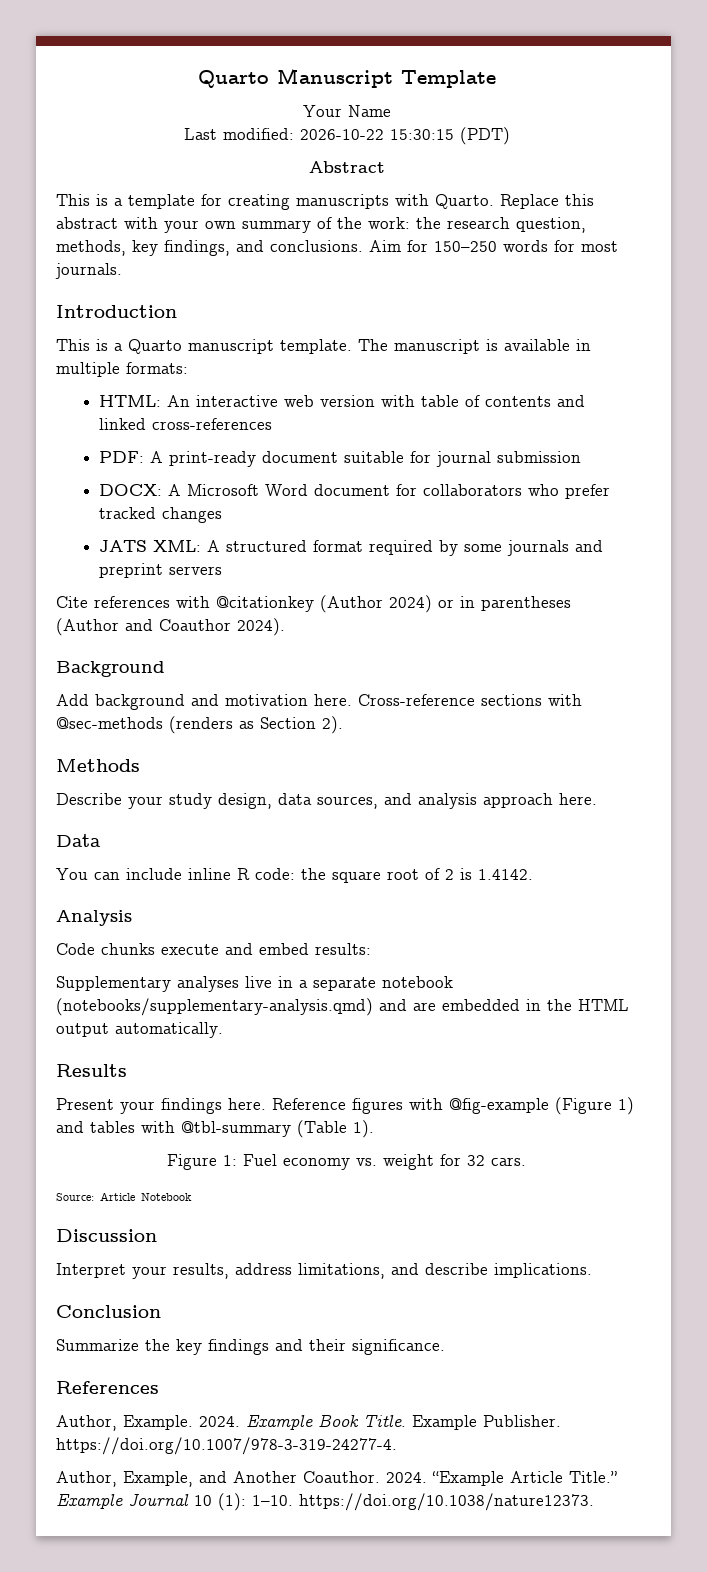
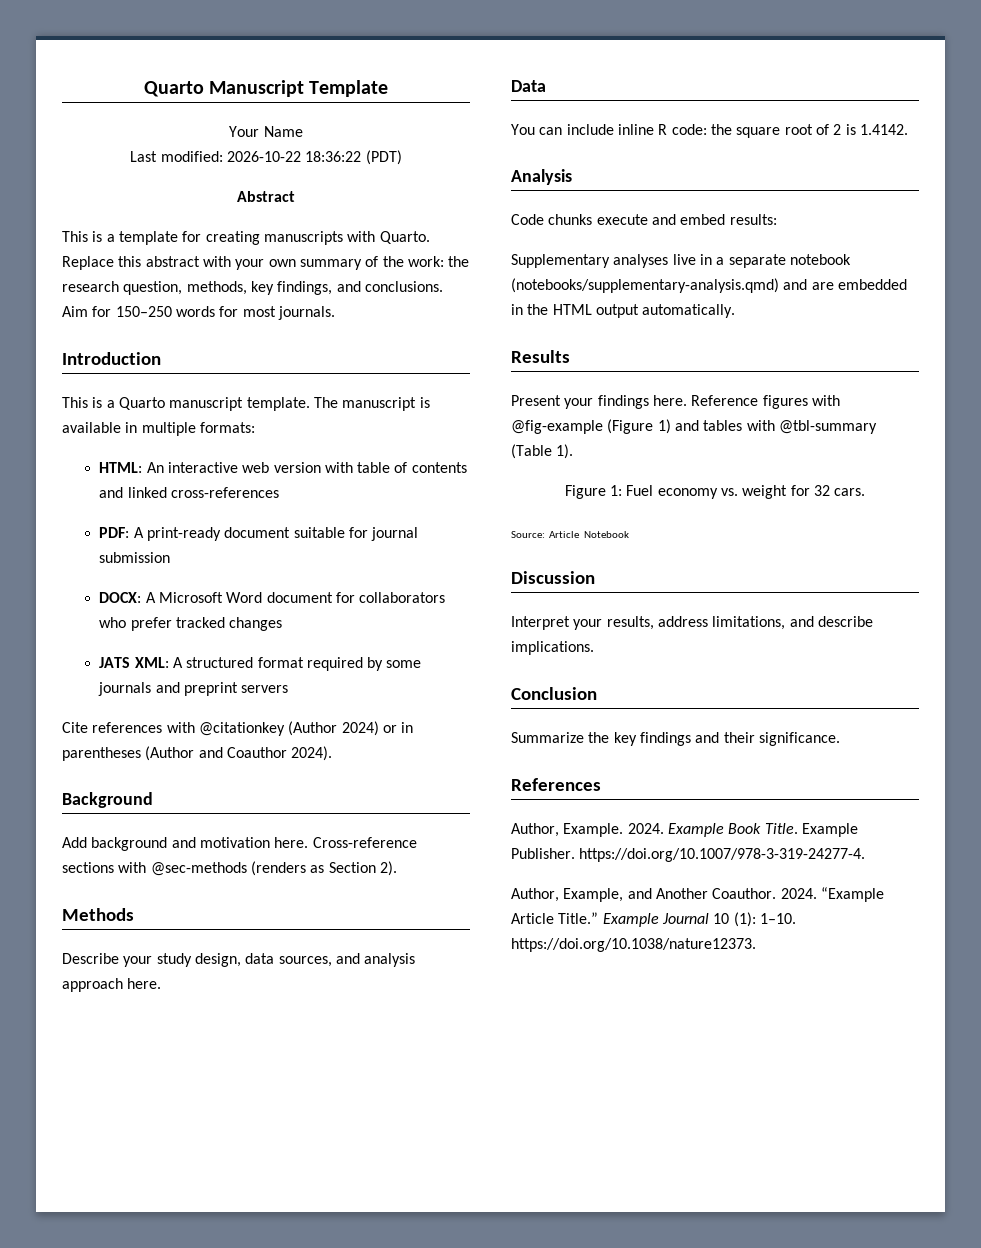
- Last modified: 2026-10-22 15:30:15 (PDT)
+ Last modified: 2026-10-22 18:36:22 (PDT)

